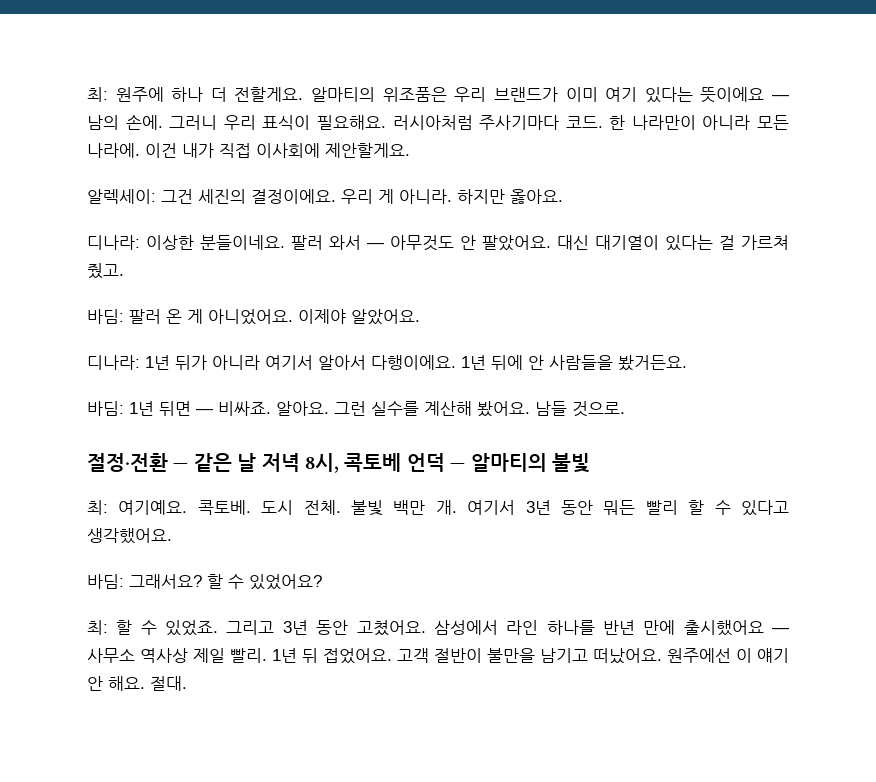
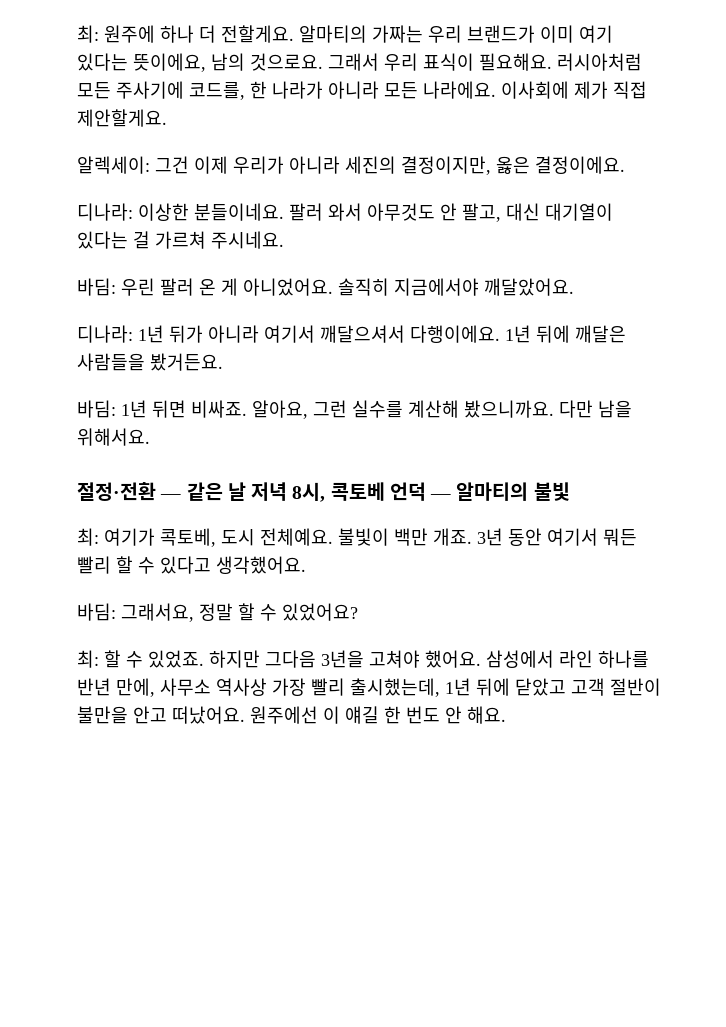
- 알마티의 위조품은 우리 브랜드가 이미 여기 있다는 뜻이에요 — 남의 손에. 그러니 우리 표식이 필요해요. 러시아처럼 주사기마다 코드. 한 나라만이 아니라 모든 나라에. 이건 내가 직접 이사회에 제안할게요.
- 알렉세이: 그건 세진의 결정이에요. 우리 게 아니라. 하지만 옳아요.
+ 알마티의 가짜는 우리 브랜드가 이미 여기 있다는 뜻이에요, 남의 것으로요. 그래서 우리 표식이 필요해요. 러시아처럼 모든 주사기에 코드를, 한 나라가 아니라 모든 나라에요. 이사회에 제가 직접 제안할게요.
+ 알렉세이: 그건 이제 우리가 아니라 세진의 결정이지만, 옳은 결정이에요.
- 팔러 와서 — 아무것도 안 팔았어요. 대신 대기열이 있다는 걸 가르쳐 줬고.
- 바딤: 팔러 온 게 아니었어요.
+ 팔러 와서 아무것도 안 팔고, 대신 대기열이 있다는 걸 가르쳐 주시네요.
+ 바딤: 우린 팔러 온 게 아니었어요.
- 이제야 알았어요.
+ 솔직히 지금에서야 깨달았어요.
- 디나라: 1년 뒤가 아니라 여기서 알아서 다행이에요.
+ 디나라: 1년 뒤가 아니라 여기서 깨달으셔서 다행이에요.
- 1년 뒤에 안 사람들을 봤거든요.
+ 1년 뒤에 깨달은 사람들을 봤거든요.
- 바딤: 1년 뒤면 — 비싸죠. 알아요. 그런 실수를 계산해 봤어요. 남들 것으로.
+ 바딤: 1년 뒤면 비싸죠. 알아요, 그런 실수를 계산해 봤으니까요. 다만 남을 위해서요.
- 최: 여기예요. 콕토베. 도시 전체. 불빛 백만 개. 여기서 3년 동안 뭐든 빨리 할 수 있다고 생각했어요.
+ 최: 여기가 콕토베, 도시 전체예요. 불빛이 백만 개죠. 3년 동안 여기서 뭐든 빨리 할 수 있다고 생각했어요.
- 바딤: 그래서요? 할 수 있었어요?
+ 바딤: 그래서요, 정말 할 수 있었어요?
- 그리고 3년 동안 고쳤어요. 삼성에서 라인 하나를 반년 만에 출시했어요 — 사무소 역사상 제일 빨리. 1년 뒤 접었어요. 고객 절반이 불만을 남기고 떠났어요.
+ 하지만 그다음 3년을 고쳐야 했어요. 삼성에서 라인 하나를 반년 만에, 사무소 역사상 가장 빨리 출시했는데, 1년 뒤에 닫았고 고객 절반이 불만을 안고 떠났어요.
- 원주에선 이 얘기 안 해요. 절대.
+ 원주에선 이 얘길 한 번도 안 해요.

